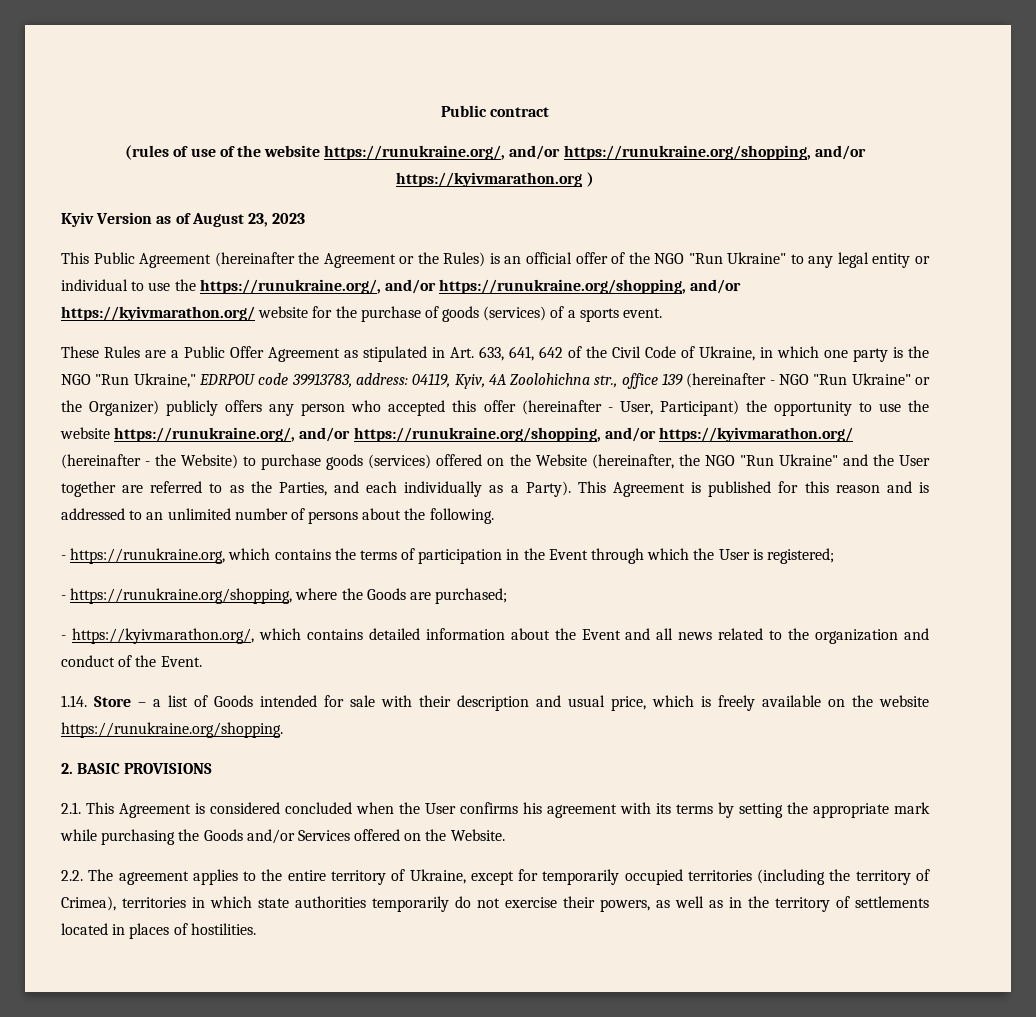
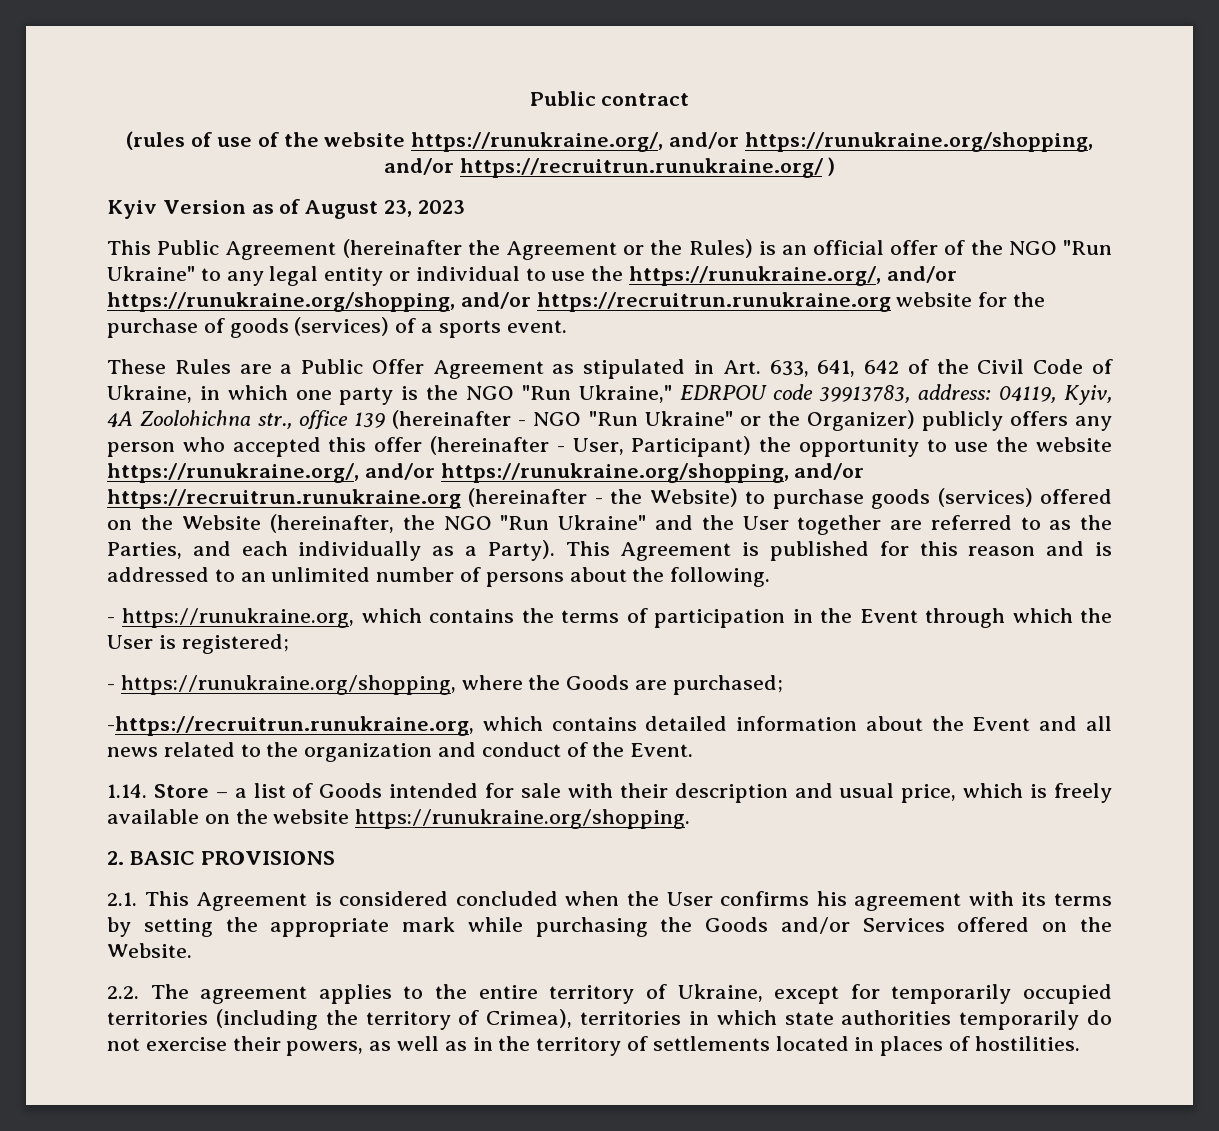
- (rules of use of the website https://runukraine.org/, and/or https://runukraine.org/shopping, and/or https://kyivmarathon.org )
+ (rules of use of the website https://runukraine.org/, and/or https://runukraine.org/shopping, and/or https://recruitrun.runukraine.org/ )
- This Public Agreement (hereinafter the Agreement or the Rules) is an official offer of the NGO "Run Ukraine" to any legal entity or individual to use the https://runukraine.org/, and/or https://runukraine.org/shopping, and/or https://kyivmarathon.org/ website for the purchase of goods (services) of a sports event.
+ This Public Agreement (hereinafter the Agreement or the Rules) is an official offer of the NGO "Run Ukraine" to any legal entity or individual to use the https://runukraine.org/, and/or https://runukraine.org/shopping, and/or https://recruitrun.runukraine.org website for the purchase of goods (services) of a sports event.
- 04119, Kyiv, 4A Zoolohichna str., office 139 (hereinafter - NGO "Run Ukraine" or the Organizer) publicly offers any person who accepted this offer (hereinafter - User, Participant) the opportunity to use the website https://runukraine.org/, and/or https://runukraine.org/shopping, and/or https://kyivmarathon.org/ (hereinafter - the Website) to purchase goods (services) offered on the Website (hereinafter, the NGO "Run Ukraine" and the User together are referred to as the Parties, and each individually as a Party).
+ 04119, Kyiv, 4A Zoolohichna str., office 139 (hereinafter - NGO "Run Ukraine" or the Organizer) publicly offers any person who accepted this offer (hereinafter - User, Participant) the opportunity to use the website https://runukraine.org/, and/or https://runukraine.org/shopping, and/or https://recruitrun.runukraine.org (hereinafter - the Website) to purchase goods (services) offered on the Website (hereinafter, the NGO "Run Ukraine" and the User together are referred to as the Parties, and each individually as a Party).
- - https://kyivmarathon.org/, which contains detailed information about the Event and all news related to the organization and conduct of the Event.
+ -https://recruitrun.runukraine.org, which contains detailed information about the Event and all news related to the organization and conduct of the Event.

